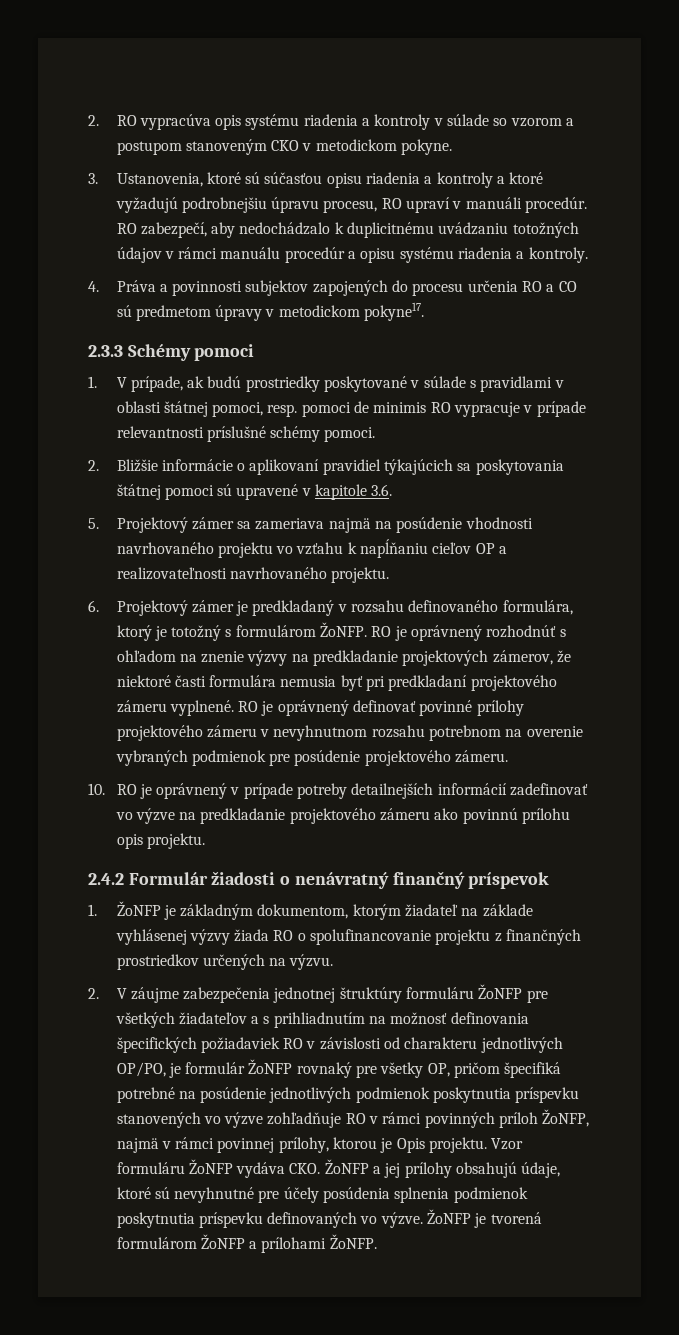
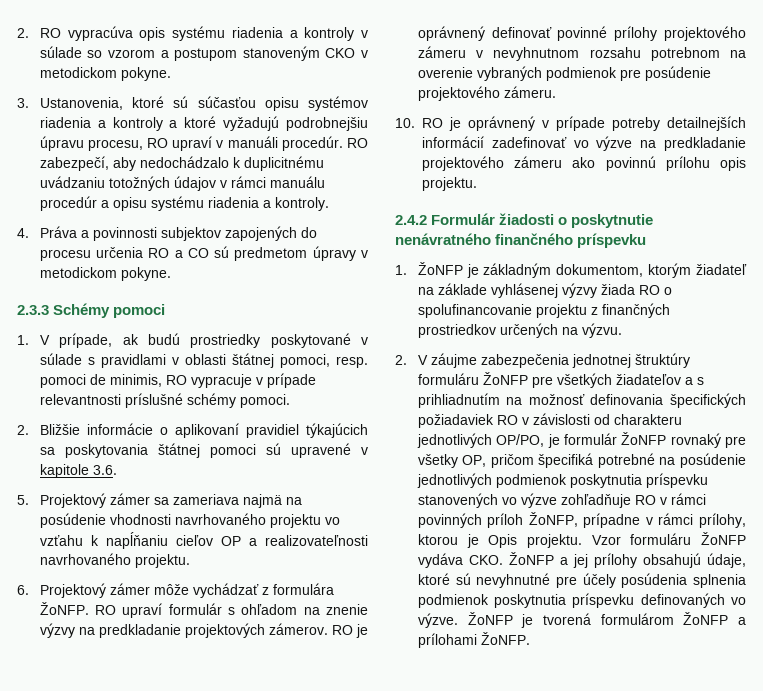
- 3. Ustanovenia, ktoré sú súčasťou opisu riadenia a kontroly a ktoré vyžadujú podrobnejšiu úpravu procesu, RO upraví v manuáli procedúr.
+ 3. Ustanovenia, ktoré sú súčasťou opisu systémov riadenia a kontroly a ktoré vyžadujú podrobnejšiu úpravu procesu, RO upraví v manuáli procedúr.
- 4. Práva a povinnosti subjektov zapojených do procesu určenia RO a CO sú predmetom úpravy v metodickom pokyne17.
+ 4. Práva a povinnosti subjektov zapojených do procesu určenia RO a CO sú predmetom úpravy v metodickom pokyne.
- 1. V prípade, ak budú prostriedky poskytované v súlade s pravidlami v oblasti štátnej pomoci, resp. pomoci de minimis RO vypracuje v prípade relevantnosti príslušné schémy pomoci.
+ 1. V prípade, ak budú prostriedky poskytované v súlade s pravidlami v oblasti štátnej pomoci, resp. pomoci de minimis, RO vypracuje v prípade relevantnosti príslušné schémy pomoci.
- 6. Projektový zámer je predkladaný v rozsahu definovaného formulára, ktorý je totožný s formulárom ŽoNFP. RO je oprávnený rozhodnúť s ohľadom na znenie výzvy na predkladanie projektových zámerov, že niektoré časti formulára nemusia byť pri predkladaní projektového zámeru vyplnené.
+ 6. Projektový zámer môže vychádzať z formulára ŽoNFP. RO upraví formulár s ohľadom na znenie výzvy na predkladanie projektových zámerov.
- 2.4.2 Formulár žiadosti o nenávratný finančný príspevok
+ 2.4.2 Formulár žiadosti o poskytnutie nenávratného finančného príspevku
- 2. V záujme zabezpečenia jednotnej štruktúry formuláru ŽoNFP pre všetkých žiadateľov a s prihliadnutím na možnosť definovania špecifických požiadaviek RO v závislosti od charakteru jednotlivých OP/PO, je formulár ŽoNFP rovnaký pre všetky OP, pričom špecifiká potrebné na posúdenie jednotlivých podmienok poskytnutia príspevku stanovených vo výzve zohľadňuje RO v rámci povinných príloh ŽoNFP, najmä v rámci povinnej prílohy, ktorou je Opis projektu.
+ 2. V záujme zabezpečenia jednotnej štruktúry formuláru ŽoNFP pre všetkých žiadateľov a s prihliadnutím na možnosť definovania špecifických požiadaviek RO v závislosti od charakteru jednotlivých OP/PO, je formulár ŽoNFP rovnaký pre všetky OP, pričom špecifiká potrebné na posúdenie jednotlivých podmienok poskytnutia príspevku stanovených vo výzve zohľadňuje RO v rámci povinných príloh ŽoNFP, prípadne v rámci prílohy, ktorou je Opis projektu.

